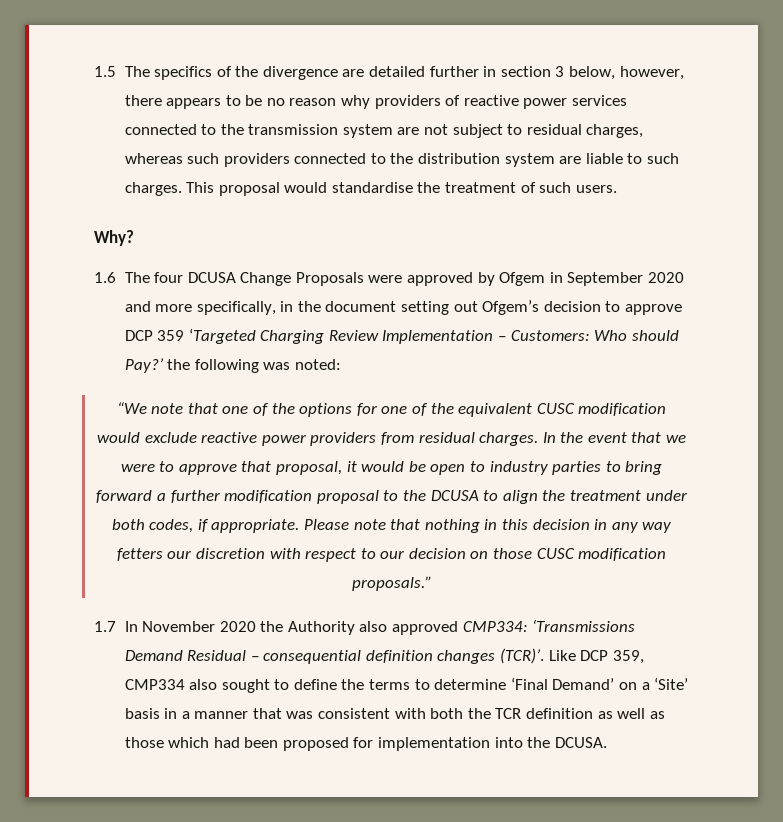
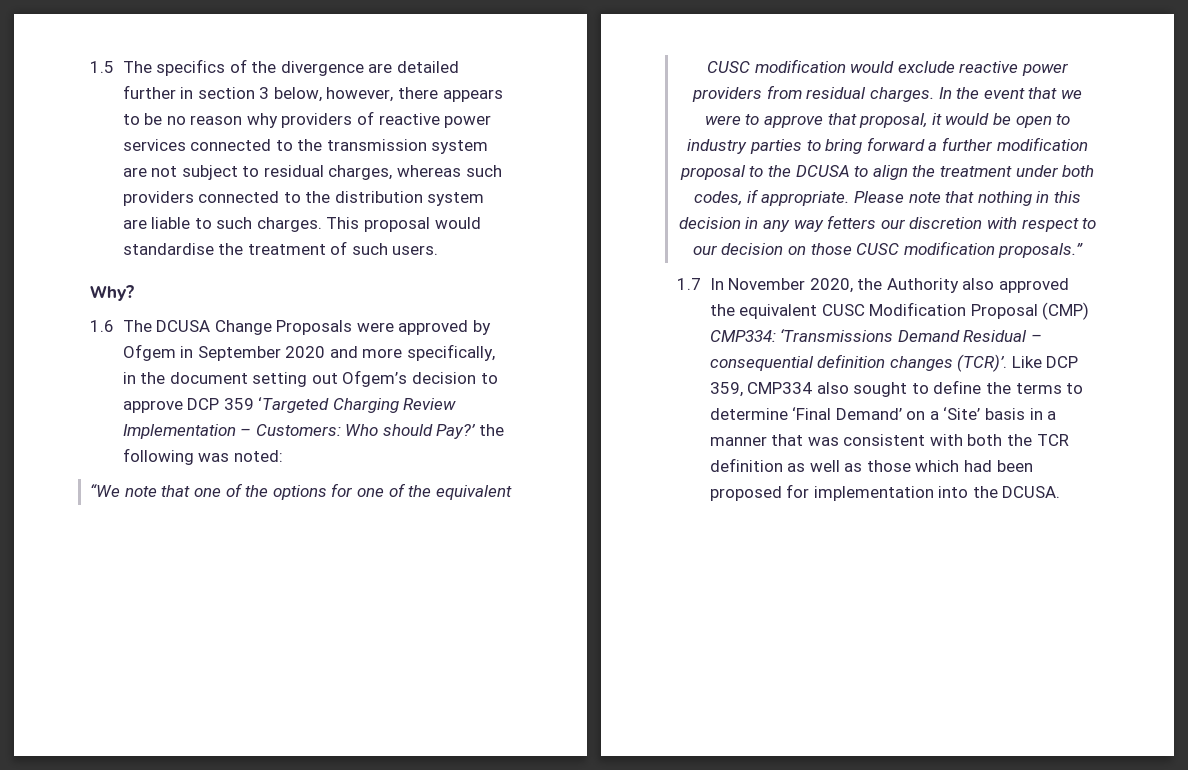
- 1.6 The four DCUSA Change Proposals were approved by Ofgem in September 2020 and more specifically, in the document setting out Ofgem’s decision to approve DCP 359 ‘Targeted Charging Review Implementation – Customers: Who should Pay?’ the following was noted:
+ 1.6 The DCUSA Change Proposals were approved by Ofgem in September 2020 and more specifically, in the document setting out Ofgem’s decision to approve DCP 359 ‘Targeted Charging Review Implementation – Customers: Who should Pay?’ the following was noted:
- 1.7 In November 2020 the Authority also approved CMP334: ‘Transmissions Demand Residual – consequential definition changes (TCR)’.
+ 1.7 In November 2020, the Authority also approved the equivalent CUSC Modification Proposal (CMP) CMP334: ‘Transmissions Demand Residual – consequential definition changes (TCR)’.

